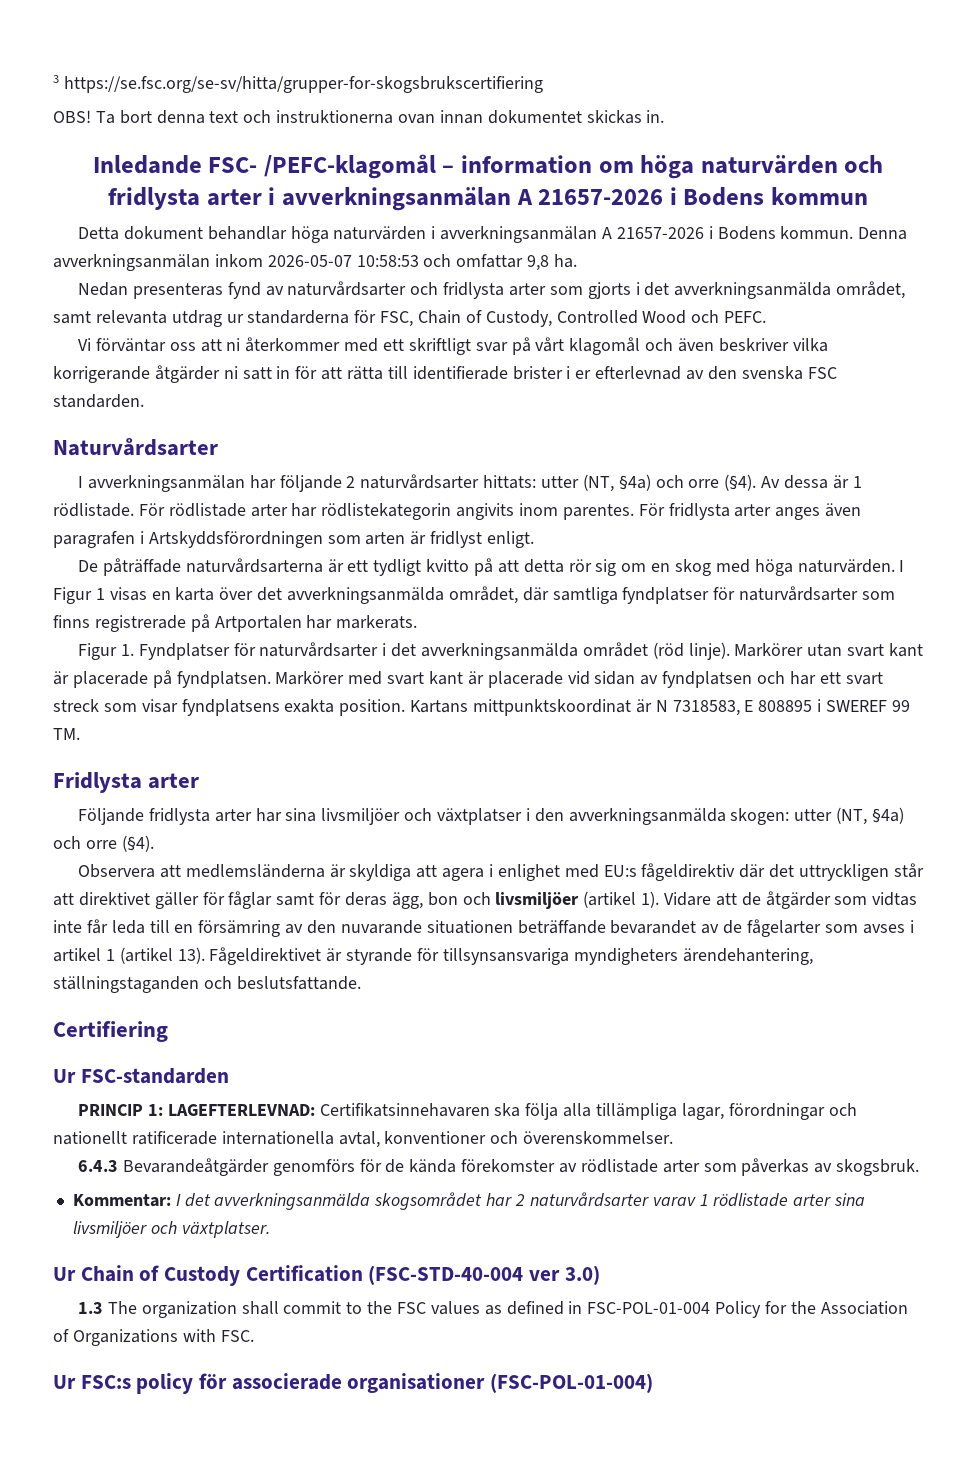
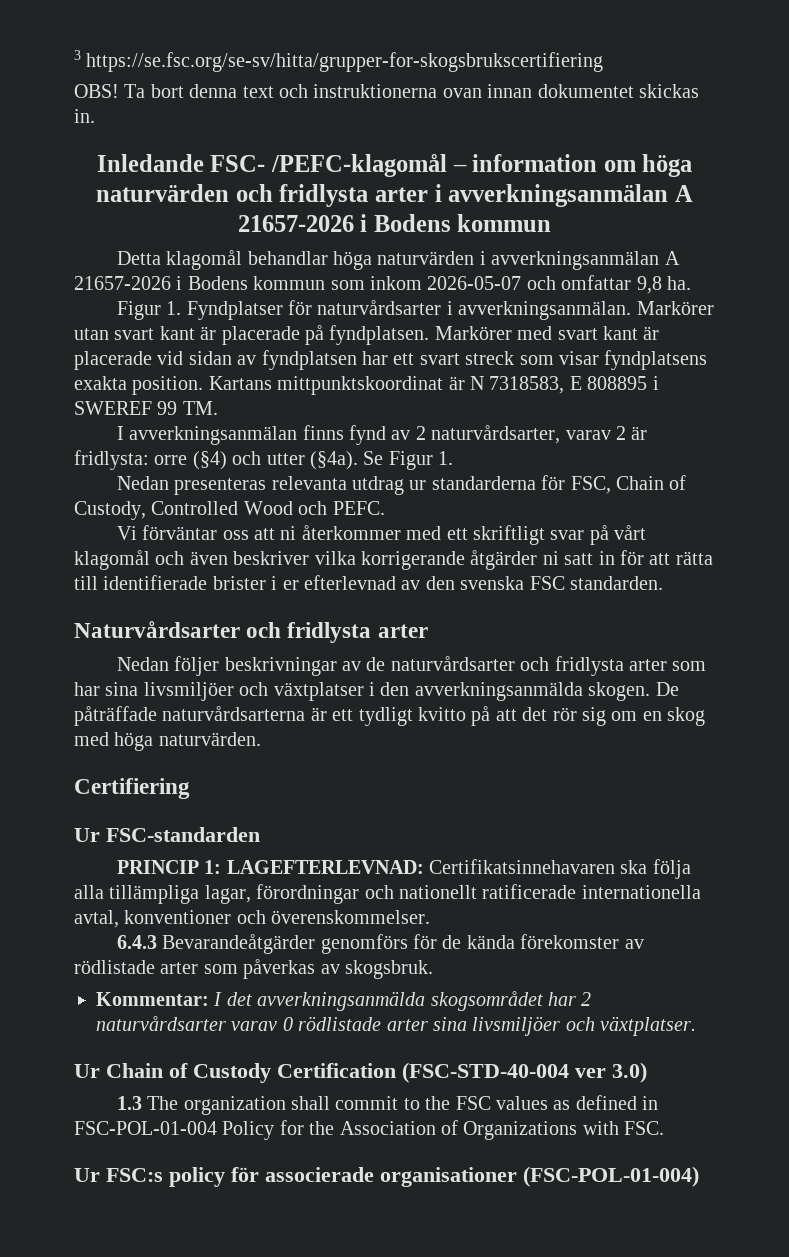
- Detta dokument behandlar höga naturvärden i avverkningsanmälan A 21657-2026 i Bodens kommun. Denna avverkningsanmälan inkom 2026-05-07 10:58:53 och omfattar 9,8 ha.
+ Detta klagomål behandlar höga naturvärden i avverkningsanmälan A 21657-2026 i Bodens kommun som inkom 2026-05-07 och omfattar 9,8 ha.
- Nedan presenteras fynd av naturvårdsarter och fridlysta arter som gjorts i det avverkningsanmälda området, samt relevanta utdrag ur standarderna för FSC, Chain of Custody, Controlled Wood och PEFC.
+ Figur 1. Fyndplatser för naturvårdsarter i avverkningsanmälan. Markörer utan svart kant är placerade på fyndplatsen. Markörer med svart kant är placerade vid sidan av fyndplatsen har ett svart streck som visar fyndplatsens exakta position. Kartans mittpunktskoordinat är N 7318583, E 808895 i SWEREF 99 TM.
+ I avverkningsanmälan finns fynd av 2 naturvårdsarter, varav 2 är fridlysta: orre (§4) och utter (§4a). Se Figur 1.
+ Nedan presenteras relevanta utdrag ur standarderna för FSC, Chain of Custody, Controlled Wood och PEFC.
- Naturvårdsarter
- I avverkningsanmälan har följande 2 naturvårdsarter hittats: utter (NT, §4a) och orre (§4). Av dessa är 1 rödlistade. För rödlistade arter har rödlistekategorin angivits inom parentes. För fridlysta arter anges även paragrafen i Artskyddsförordningen som arten är fridlyst enligt.
- De påträffade naturvårdsarterna är ett tydligt kvitto på att detta rör sig om en skog med höga naturvärden. I Figur 1 visas en karta över det avverkningsanmälda området, där samtliga fyndplatser för naturvårdsarter som finns registrerade på Artportalen har markerats.
- Figur 1. Fyndplatser för naturvårdsarter i det avverkningsanmälda området (röd linje). Markörer utan svart kant är placerade på fyndplatsen. Markörer med svart kant är placerade vid sidan av fyndplatsen och har ett svart streck som visar fyndplatsens exakta position. Kartans mittpunktskoordinat är N 7318583, E 808895 i SWEREF 99 TM.
- Fridlysta arter
- Följande fridlysta arter har sina livsmiljöer och växtplatser i den avverkningsanmälda skogen: utter (NT, §4a) och orre (§4).
- Observera att medlemsländerna är skyldiga att agera i enlighet med EU:s fågeldirektiv där det uttryckligen står att direktivet gäller för fåglar samt för deras ägg, bon och livsmiljöer (artikel 1). Vidare att de åtgärder som vidtas inte får leda till en försämring av den nuvarande situationen beträffande bevarandet av de fågelarter som avses i artikel 1 (artikel 13). Fågeldirektivet är styrande för tillsynsansvariga myndigheters ärendehantering, ställningstaganden och beslutsfattande.
+ Naturvårdsarter och fridlysta arter
+ Nedan följer beskrivningar av de naturvårdsarter och fridlysta arter som har sina livsmiljöer och växtplatser i den avverkningsanmälda skogen. De påträffade naturvårdsarterna är ett tydligt kvitto på att det rör sig om en skog med höga naturvärden.
- Kommentar: I det avverkningsanmälda skogsområdet har 2 naturvårdsarter varav 1 rödlistade arter sina livsmiljöer och växtplatser.
+ Kommentar: I det avverkningsanmälda skogsområdet har 2 naturvårdsarter varav 0 rödlistade arter sina livsmiljöer och växtplatser.

